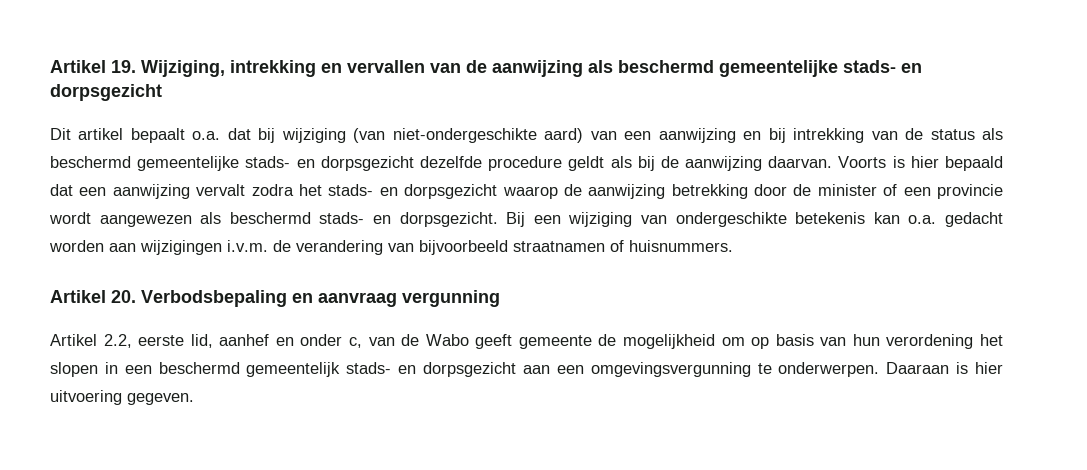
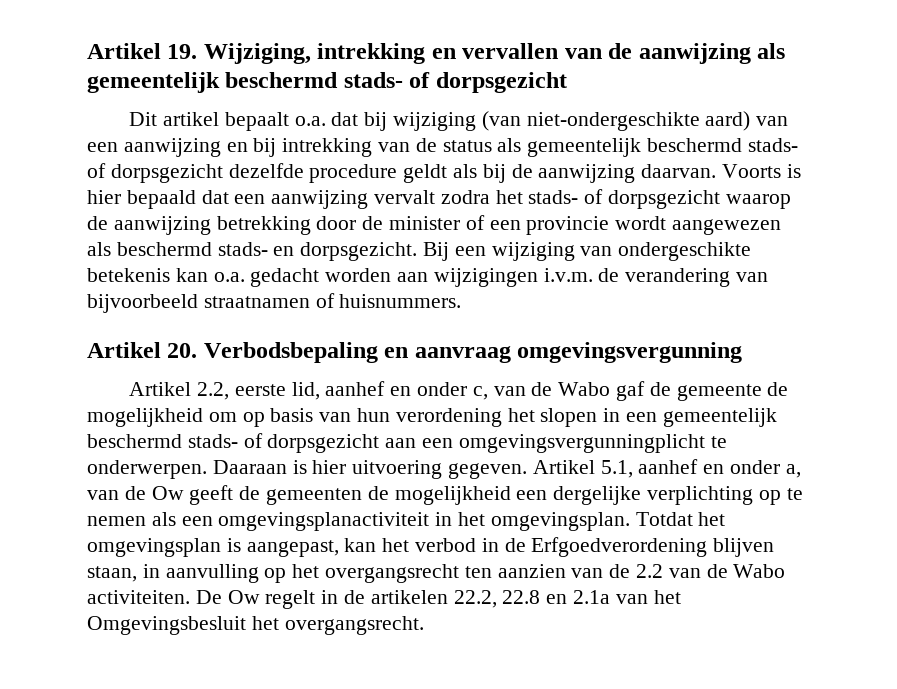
- Artikel 19. Wijziging, intrekking en vervallen van de aanwijzing als beschermd gemeentelijke stads- en dorpsgezicht
+ Artikel 19. Wijziging, intrekking en vervallen van de aanwijzing als gemeentelijk beschermd stads- of dorpsgezicht
- Dit artikel bepaalt o.a. dat bij wijziging (van niet-ondergeschikte aard) van een aanwijzing en bij intrekking van de status als beschermd gemeentelijke stads- en dorpsgezicht dezelfde procedure geldt als bij de aanwijzing daarvan.
+ Dit artikel bepaalt o.a. dat bij wijziging (van niet-ondergeschikte aard) van een aanwijzing en bij intrekking van de status als gemeentelijk beschermd stads- of dorpsgezicht dezelfde procedure geldt als bij de aanwijzing daarvan.
- Voorts is hier bepaald dat een aanwijzing vervalt zodra het stads- en dorpsgezicht waarop de aanwijzing betrekking door de minister of een provincie wordt aangewezen als beschermd stads- en dorpsgezicht.
+ Voorts is hier bepaald dat een aanwijzing vervalt zodra het stads- of dorpsgezicht waarop de aanwijzing betrekking door de minister of een provincie wordt aangewezen als beschermd stads- en dorpsgezicht.
- Artikel 20. Verbodsbepaling en aanvraag vergunning
+ Artikel 20. Verbodsbepaling en aanvraag omgevingsvergunning
- Artikel 2.2, eerste lid, aanhef en onder c, van de Wabo geeft gemeente de mogelijkheid om op basis van hun verordening het slopen in een beschermd gemeentelijk stads- en dorpsgezicht aan een omgevingsvergunning te onderwerpen.
+ Artikel 2.2, eerste lid, aanhef en onder c, van de Wabo gaf de gemeente de mogelijkheid om op basis van hun verordening het slopen in een gemeentelijk beschermd stads- of dorpsgezicht aan een omgevingsvergunningplicht te onderwerpen.
+ Artikel 5.1, aanhef en onder a, van de Ow geeft de gemeenten de mogelijkheid een dergelijke verplichting op te nemen als een omgevingsplanactiviteit in het omgevingsplan. Totdat het omgevingsplan is aangepast, kan het verbod in de Erfgoedverordening blijven staan, in aanvulling op het overgangsrecht ten aanzien van de 2.2 van de Wabo activiteiten. De Ow regelt in de artikelen 22.2, 22.8 en 2.1a van het Omgevingsbesluit het overgangsrecht.

